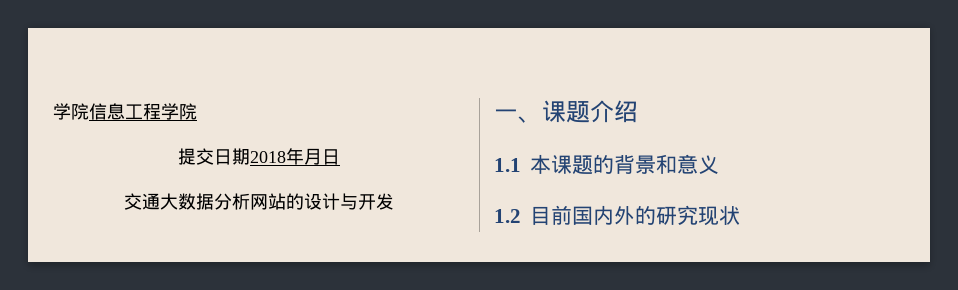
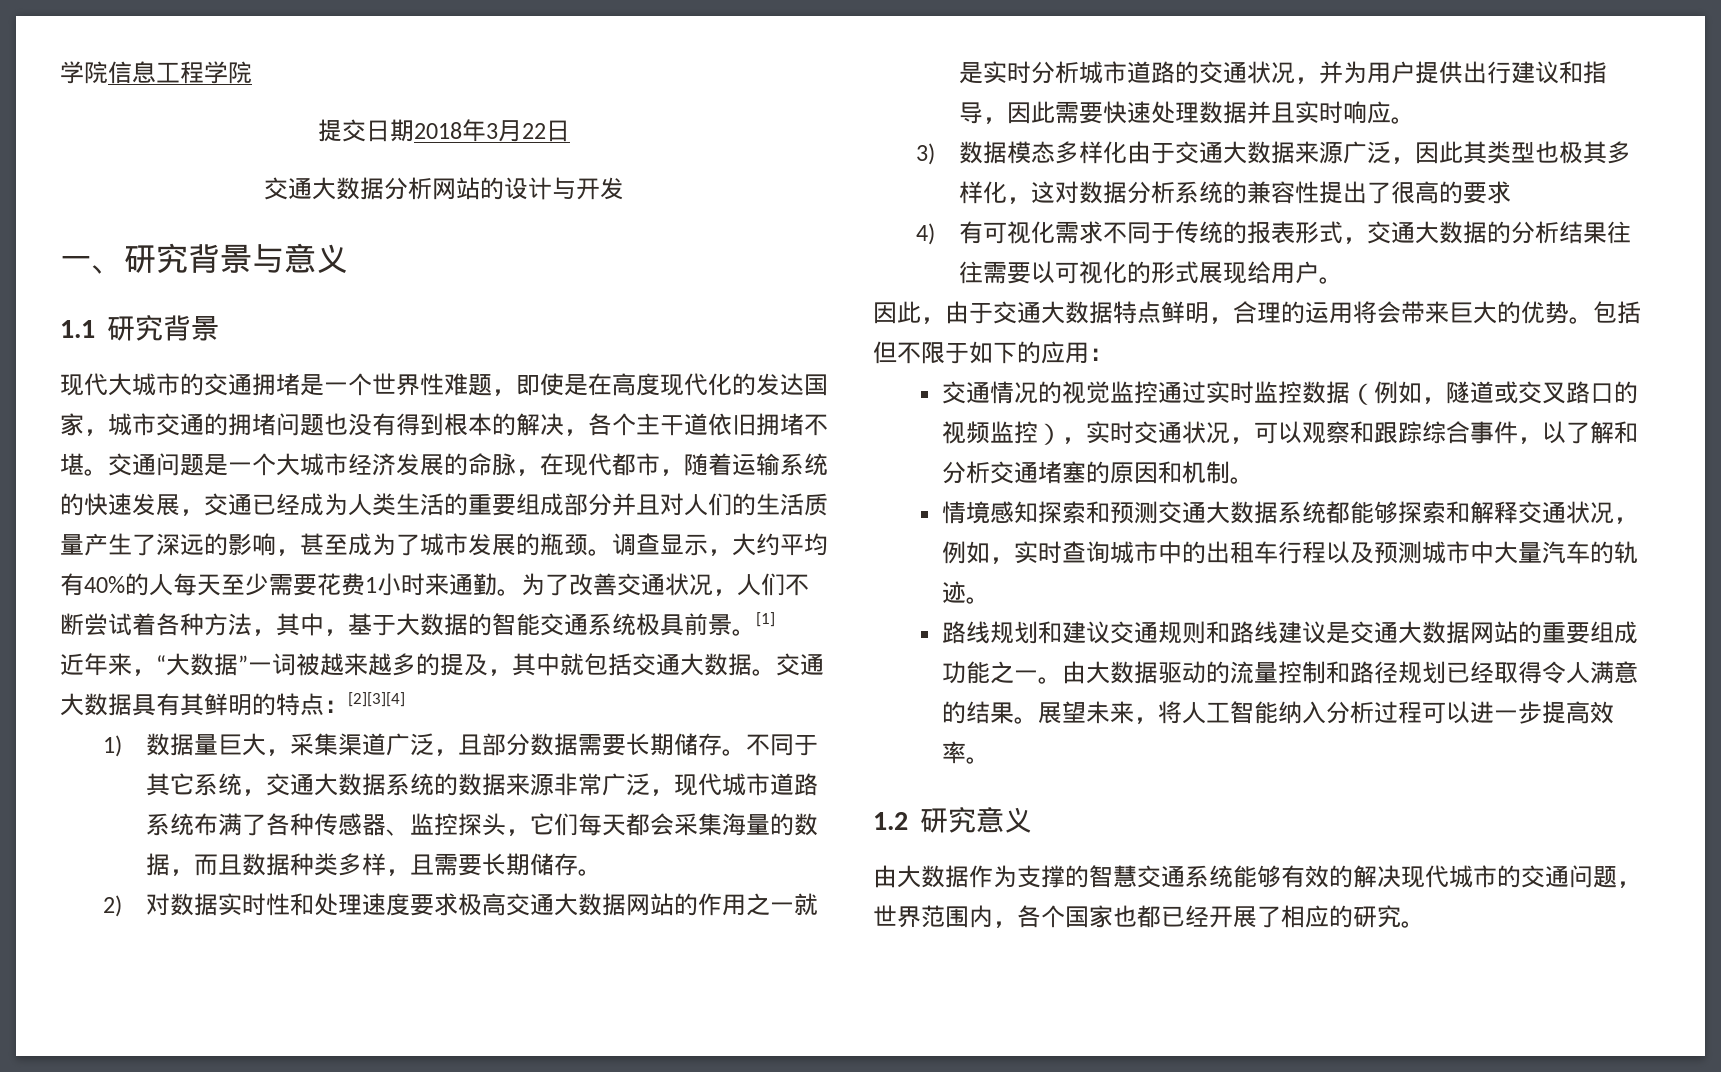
- 提交日期2018年月日
+ 提交日期2018年3月22日
- 一、课题介绍
- 1.1本课题的背景和意义
- 1.2目前国内外的研究现状
+ 一、研究背景与意义
+ 1.1研究背景
+ 现代大城市的交通拥堵是一个世界性难题，即使是在高度现代化的发达国家，城市交通的拥堵问题也没有得到根本的解决，各个主干道依旧拥堵不堪。交通问题是一个大城市经济发展的命脉，在现代都市，随着运输系统的快速发展，交通已经成为人类生活的重要组成部分并且对人们的生活质量产生了深远的影响，甚至成为了城市发展的瓶颈。调查显示，大约平均有40%的人每天至少需要花费1小时来通勤。为了改善交通状况，人们不断尝试着各种方法，其中，基于大数据的智能交通系统极具前景。[1]
+ 近年来，“大数据”一词被越来越多的提及，其中就包括交通大数据。交通大数据具有其鲜明的特点：[2][3][4]
+ 1)数据量巨大，采集渠道广泛，且部分数据需要长期储存。不同于其它系统，交通大数据系统的数据来源非常广泛，现代城市道路系统布满了各种传感器、监控探头，它们每天都会采集海量的数据，而且数据种类多样，且需要长期储存。
+ 2)对数据实时性和处理速度要求极高交通大数据网站的作用之一就是实时分析城市道路的交通状况，并为用户提供出行建议和指导，因此需要快速处理数据并且实时响应。
+ 3)数据模态多样化由于交通大数据来源广泛，因此其类型也极其多样化，这对数据分析系统的兼容性提出了很高的要求
+ 4)有可视化需求不同于传统的报表形式，交通大数据的分析结果往往需要以可视化的形式展现给用户。
+ 因此，由于交通大数据特点鲜明，合理的运用将会带来巨大的优势。包括但不限于如下的应用：
+ 交通情况的视觉监控通过实时监控数据（例如，隧道或交叉路口的视频监控），实时交通状况，可以观察和跟踪综合事件，以了解和分析交通堵塞的原因和机制。
+ 情境感知探索和预测交通大数据系统都能够探索和解释交通状况，例如，实时查询城市中的出租车行程以及预测城市中大量汽车的轨迹。
+ 路线规划和建议交通规则和路线建议是交通大数据网站的重要组成功能之一。由大数据驱动的流量控制和路径规划已经取得令人满意的结果。展望未来，将人工智能纳入分析过程可以进一步提高效率。
+ 1.2研究意义
+ 由大数据作为支撑的智慧交通系统能够有效的解决现代城市的交通问题，世界范围内，各个国家也都已经开展了相应的研究。

